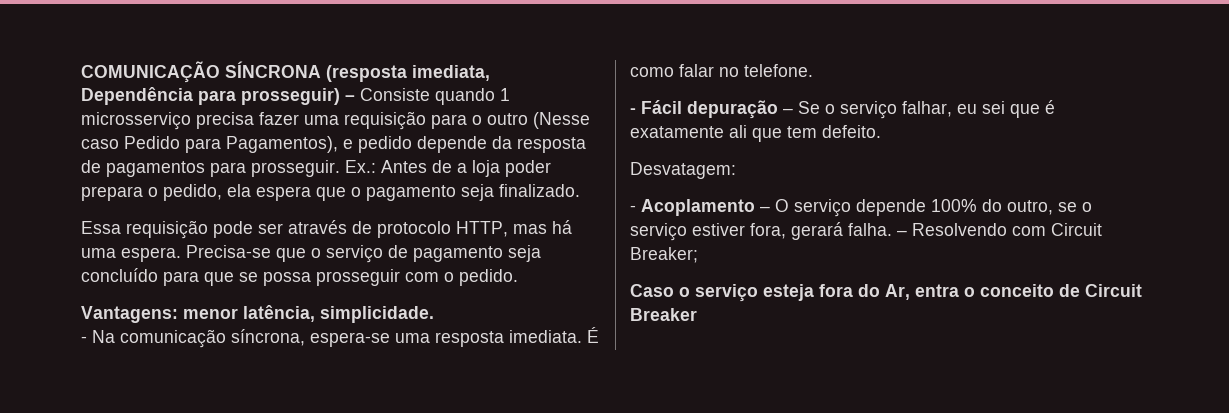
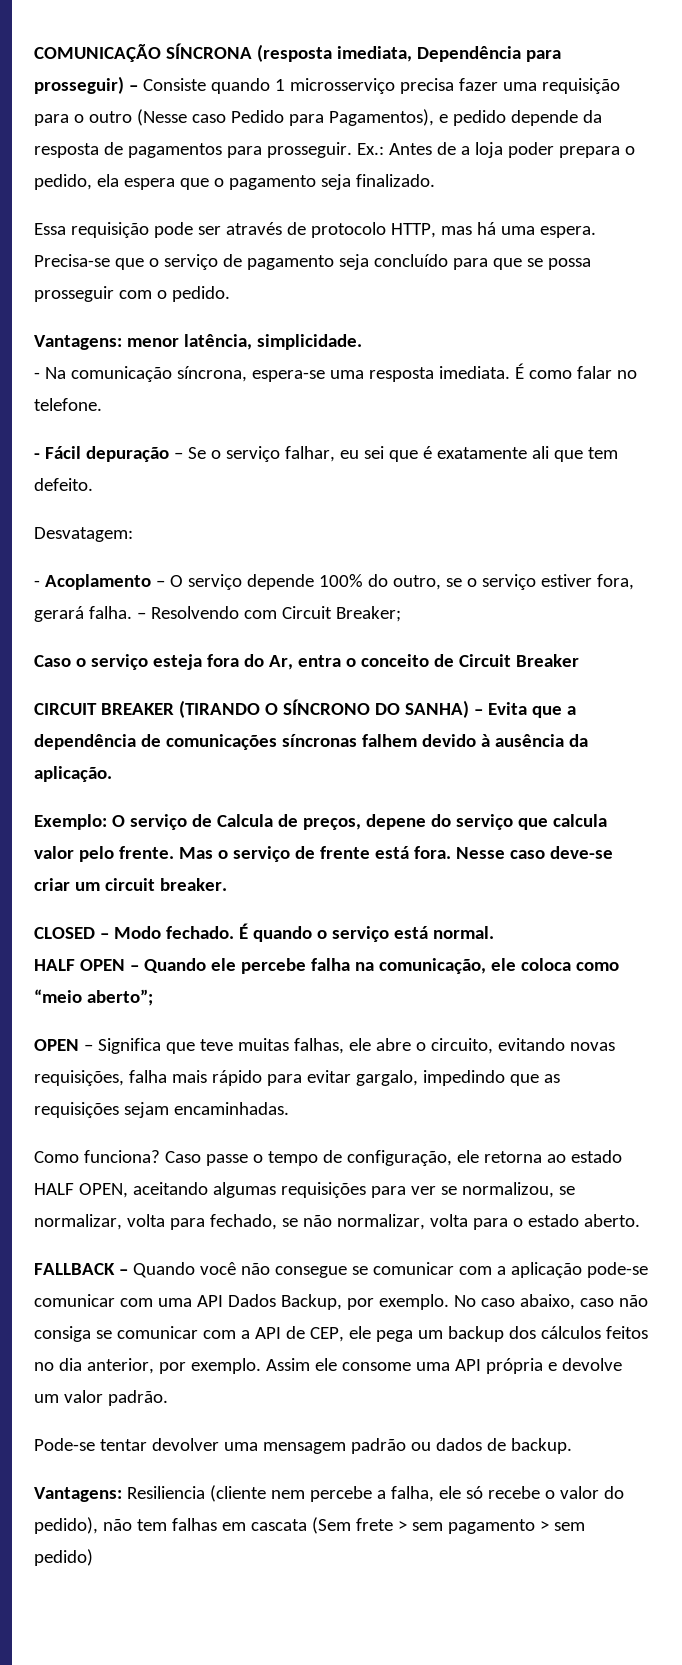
+ CIRCUIT BREAKER (TIRANDO O SÍNCRONO DO SANHA) – Evita que a dependência de comunicações síncronas falhem devido à ausência da aplicação.
+ Exemplo: O serviço de Calcula de preços, depene do serviço que calcula valor pelo frente. Mas o serviço de frente está fora. Nesse caso deve-se criar um circuit breaker.
+ CLOSED – Modo fechado. É quando o serviço está normal.
+ HALF OPEN – Quando ele percebe falha na comunicação, ele coloca como “meio aberto”;
+ OPEN – Significa que teve muitas falhas, ele abre o circuito, evitando novas requisições, falha mais rápido para evitar gargalo, impedindo que as requisições sejam encaminhadas.
+ Como funciona? Caso passe o tempo de configuração, ele retorna ao estado HALF OPEN, aceitando algumas requisições para ver se normalizou, se normalizar, volta para fechado, se não normalizar, volta para o estado aberto.
+ FALLBACK – Quando você não consegue se comunicar com a aplicação pode-se comunicar com uma API Dados Backup, por exemplo. No caso abaixo, caso não consiga se comunicar com a API de CEP, ele pega um backup dos cálculos feitos no dia anterior, por exemplo. Assim ele consome uma API própria e devolve um valor padrão.
+ Pode-se tentar devolver uma mensagem padrão ou dados de backup.
+ Vantagens: Resiliencia (cliente nem percebe a falha, ele só recebe o valor do pedido), não tem falhas em cascata (Sem frete > sem pagamento > sem pedido)

